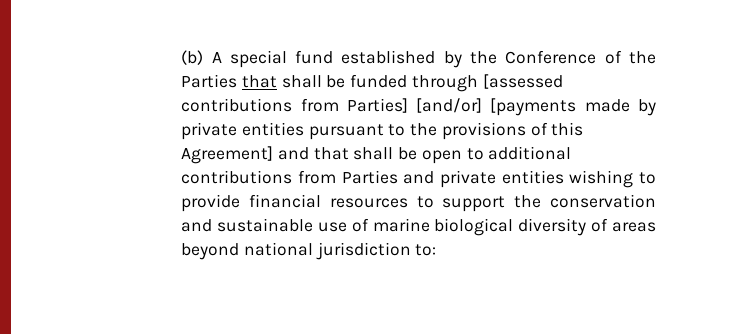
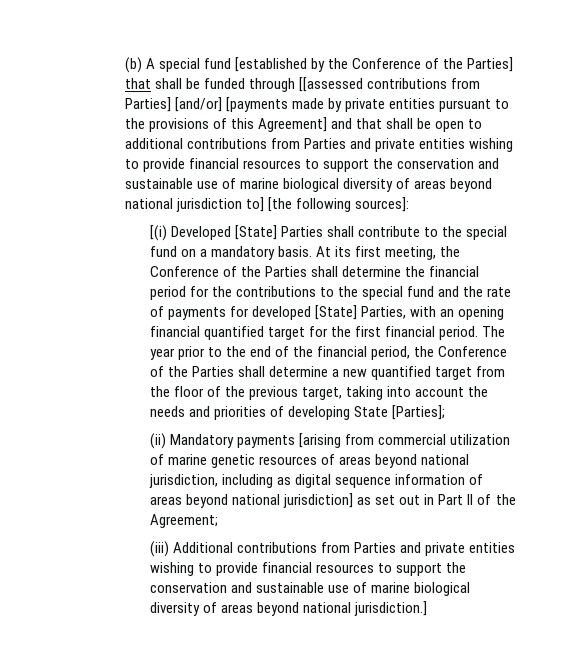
- (b) A special fund established by the Conference of the Parties that shall be funded through [assessed contributions from Parties] [and/or] [payments made by private entities pursuant to the provisions of this Agreement] and that shall be open to additional contributions from Parties and private entities wishing to provide financial resources to support the conservation and sustainable use of marine biological diversity of areas beyond national jurisdiction to:
+ (b) A special fund [established by the Conference of the Parties] that shall be funded through [[assessed contributions from Parties] [and/or] [payments made by private entities pursuant to the provisions of this Agreement] and that shall be open to additional contributions from Parties and private entities wishing to provide financial resources to support the conservation and sustainable use of marine biological diversity of areas beyond national jurisdiction to] [the following sources]:
+ [(i) Developed [State] Parties shall contribute to the special fund on a mandatory basis. At its first meeting, the Conference of the Parties shall determine the financial period for the contributions to the special fund and the rate of payments for developed [State] Parties, with an opening financial quantified target for the first financial period. The year prior to the end of the financial period, the Conference of the Parties shall determine a new quantified target from the floor of the previous target, taking into account the needs and priorities of developing State [Parties];
+ (ii) Mandatory payments [arising from commercial utilization of marine genetic resources of areas beyond national jurisdiction, including as digital sequence information of areas beyond national jurisdiction] as set out in Part II of the Agreement;
+ (iii) Additional contributions from Parties and private entities wishing to provide financial resources to support the conservation and sustainable use of marine biological diversity of areas beyond national jurisdiction.]

